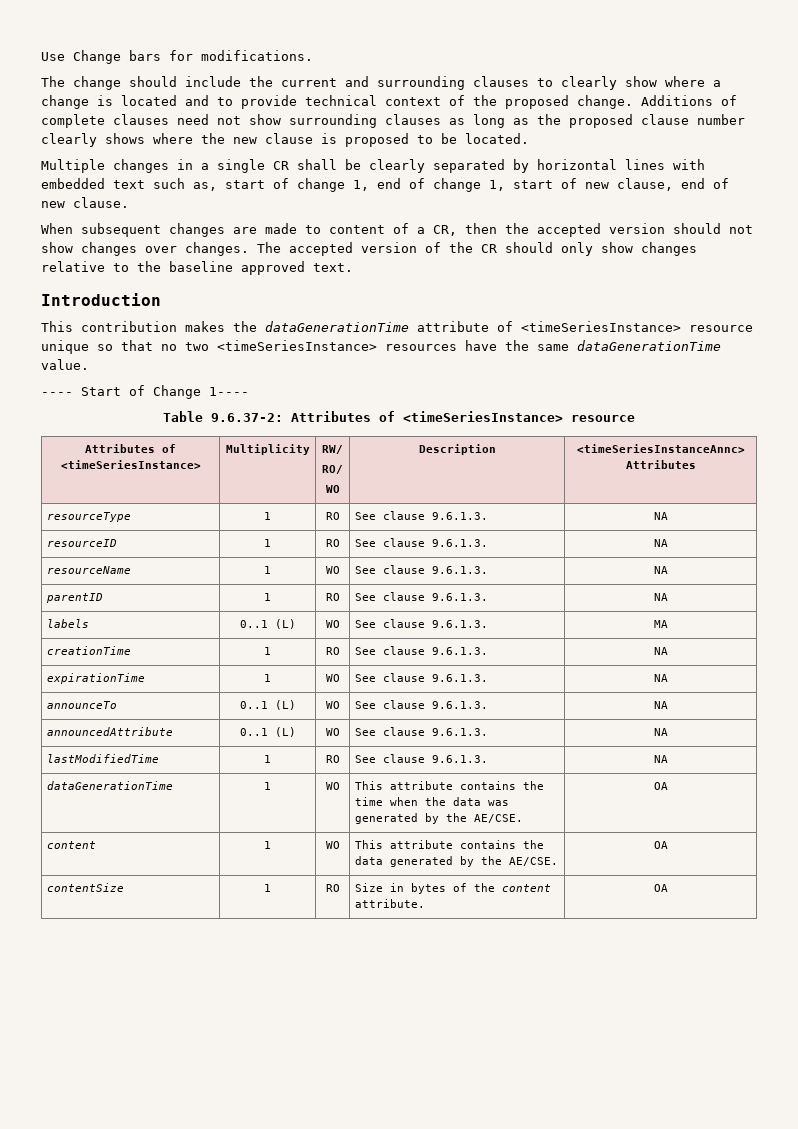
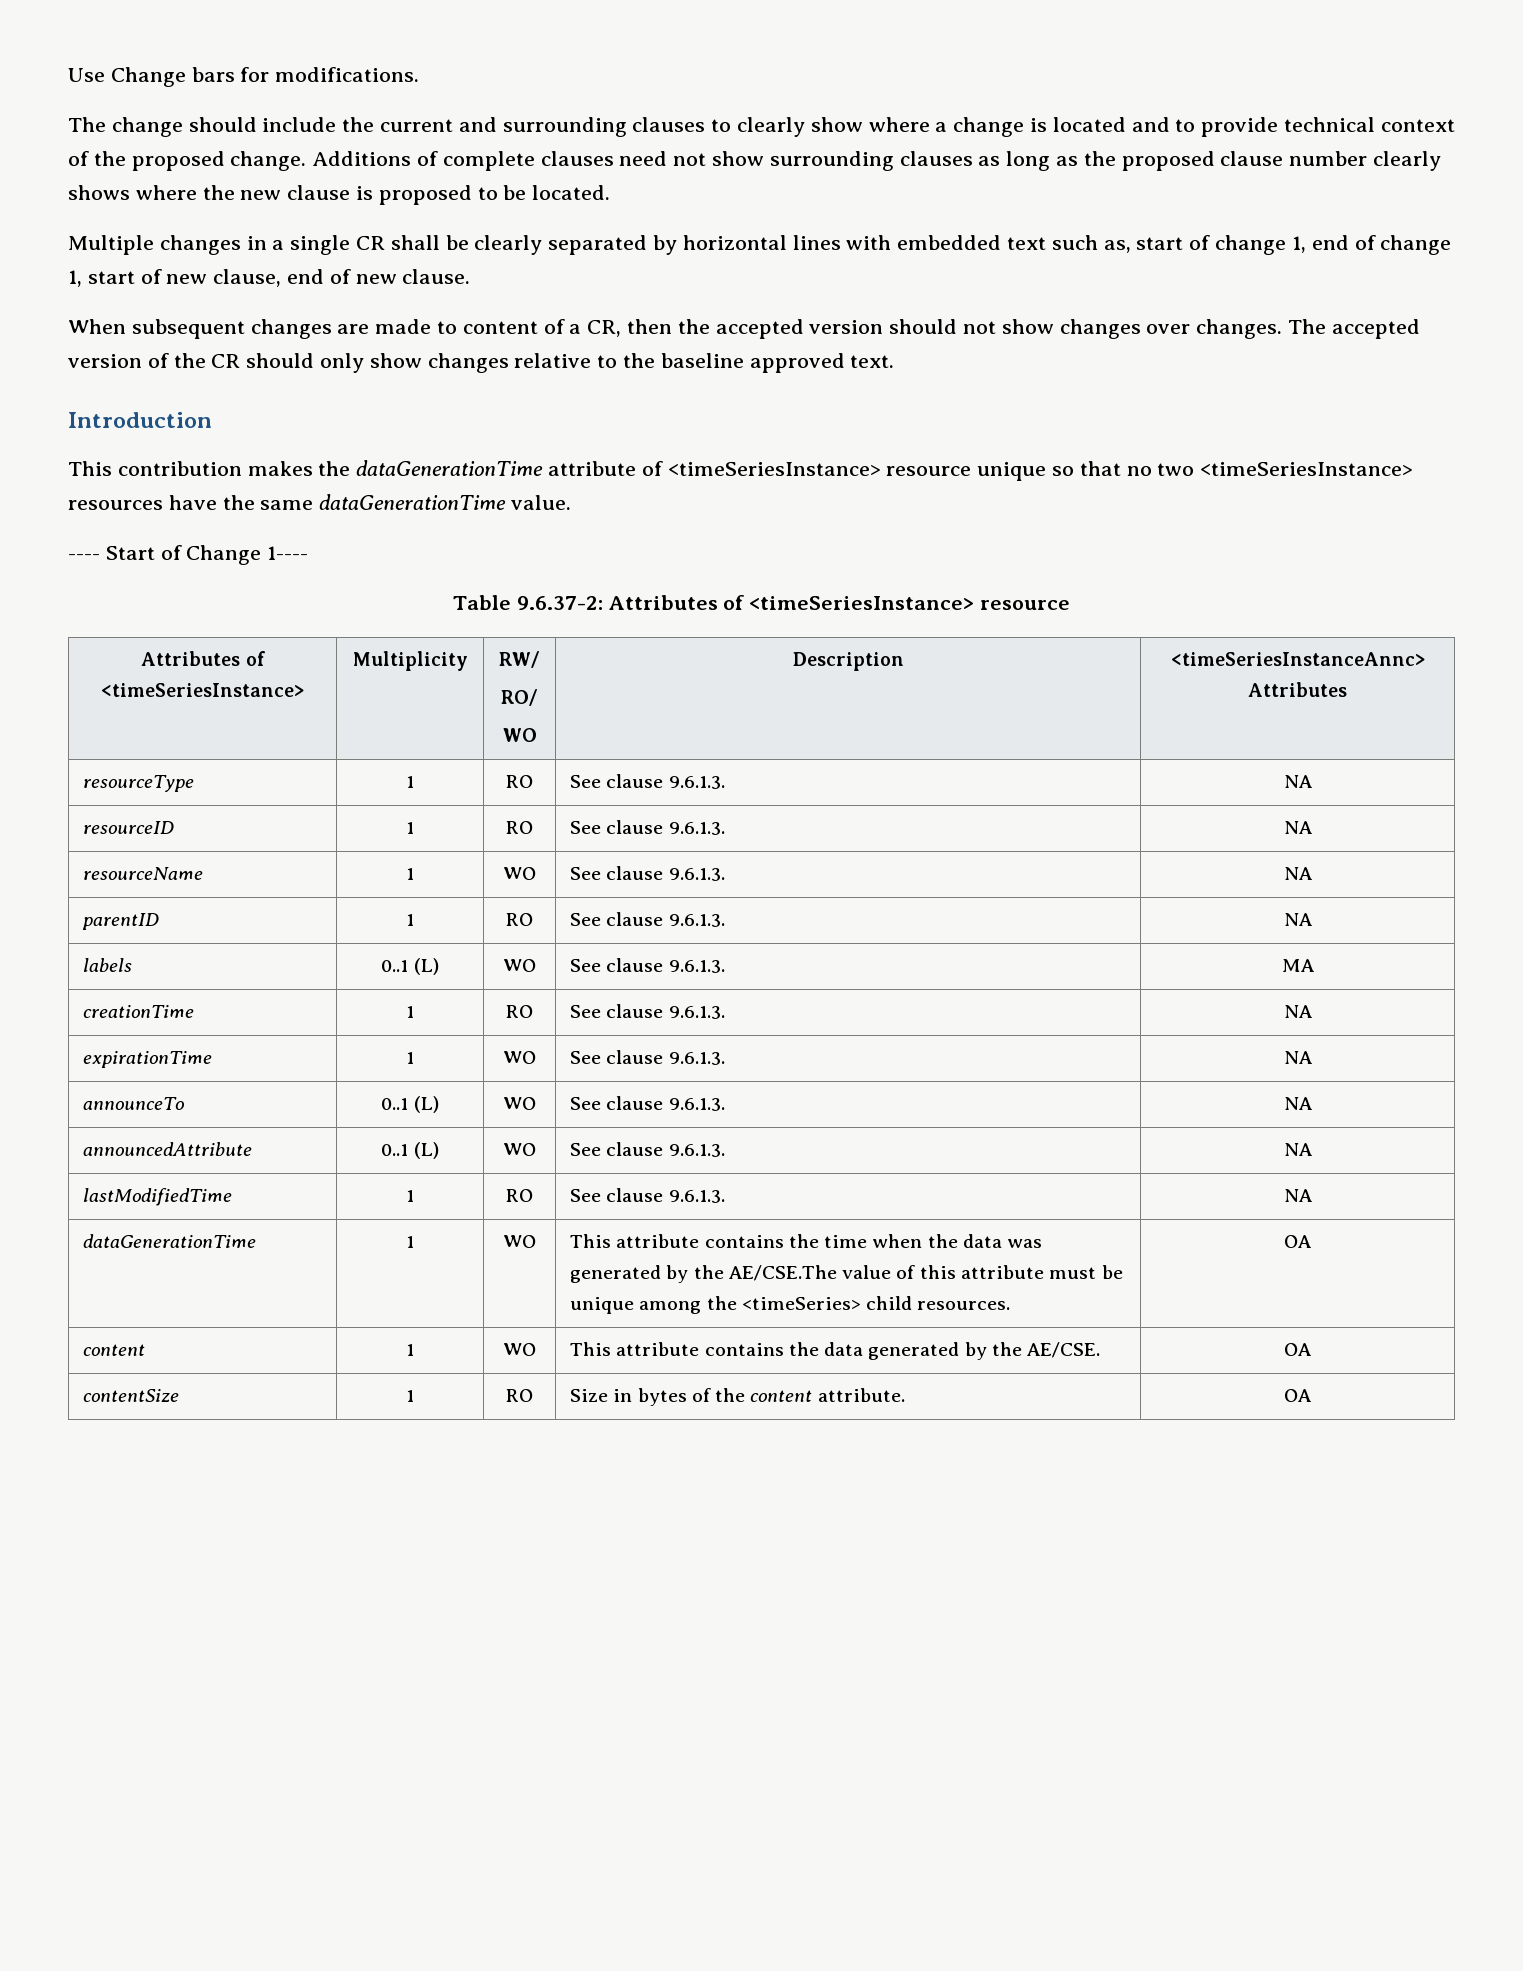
- dataGenerationTime | 1 | WO | This attribute contains the time when the data was generated by the AE/CSE. | OA
+ dataGenerationTime | 1 | WO | This attribute contains the time when the data was generated by the AE/CSE.The value of this attribute must be unique among the <timeSeries> child resources. | OA

